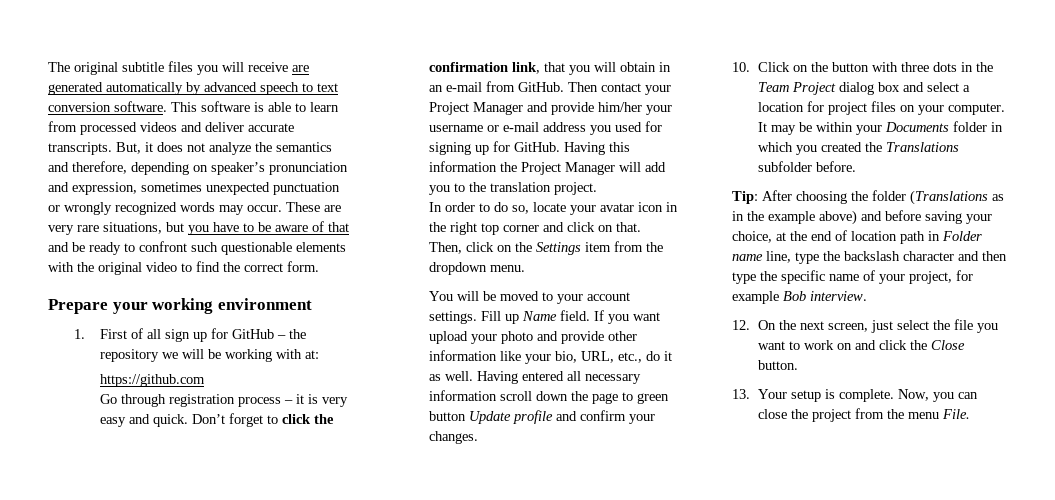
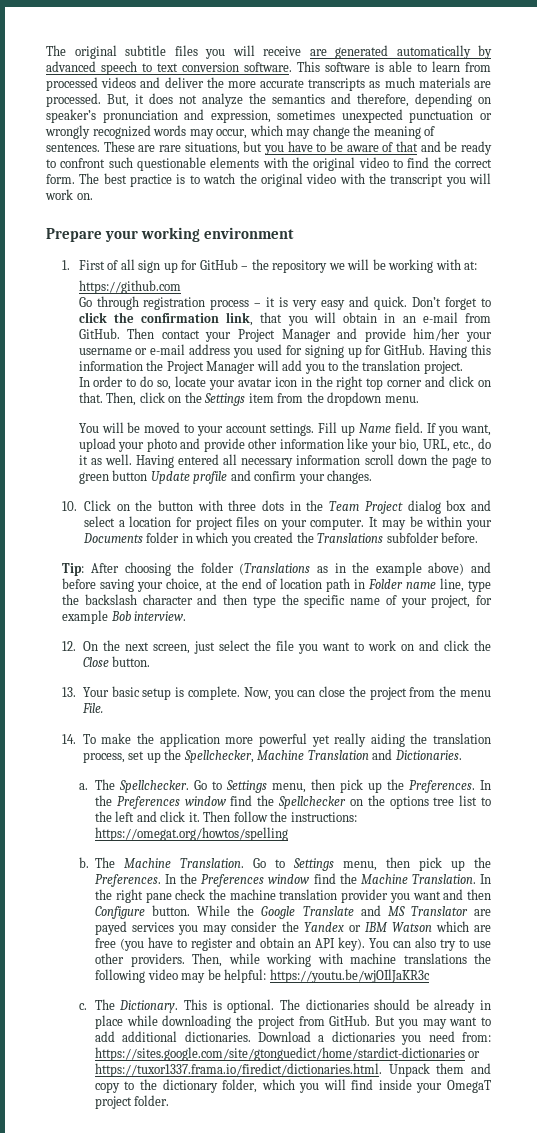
- This software is able to learn from processed videos and deliver accurate transcripts.
+ This software is able to learn from processed videos and deliver the more accurate transcripts as much materials are processed.
- But, it does not analyze the semantics and therefore, depending on speaker’s pronunciation and expression, sometimes unexpected punctuation or wrongly recognized words may occur.
+ But, it does not analyze the semantics and therefore, depending on speaker’s pronunciation and expression, sometimes unexpected punctuation or wrongly recognized words may occur, which may change the meaning of sentences.
- These are very rare situations, but you have to be aware of that and be ready to confront such questionable elements with the original video to find the correct form.
+ These are rare situations, but you have to be aware of that and be ready to confront such questionable elements with the original video to find the correct form. The best practice is to watch the original video with the transcript you will work on.
- If you want upload your photo and provide other information like your bio, URL, etc., do it as well.
+ If you want, upload your photo and provide other information like your bio, URL, etc., do it as well.
- 13. Your setup is complete.
+ 13. Your basic setup is complete.
+ 14. To make the application more powerful yet really aiding the translation process, set up the Spellchecker, Machine Translation and Dictionaries.
+ a. The Spellchecker. Go to Settings menu, then pick up the Preferences. In the Preferences window find the Spellchecker on the options tree list to the left and click it. Then follow the instructions: https://omegat.org/howtos/spelling
+ b. The Machine Translation. Go to Settings menu, then pick up the Preferences. In the Preferences window find the Machine Translation. In the right pane check the machine translation provider you want and then Configure button. While the Google Translate and MS Translator are payed services you may consider the Yandex or IBM Watson which are free (you have to register and obtain an API key). You can also try to use other providers. Then, while working with machine translations the following video may be helpful: https://youtu.be/wjOIlJaKR3c
+ c. The Dictionary. This is optional. The dictionaries should be already in place while downloading the project from GitHub. But you may want to add additional dictionaries. Download a dictionaries you need from: https://sites.google.com/site/gtonguedict/home/stardict-dictionaries or https://tuxor1337.frama.io/firedict/dictionaries.html. Unpack them and copy to the dictionary folder, which you will find inside your OmegaT project folder.

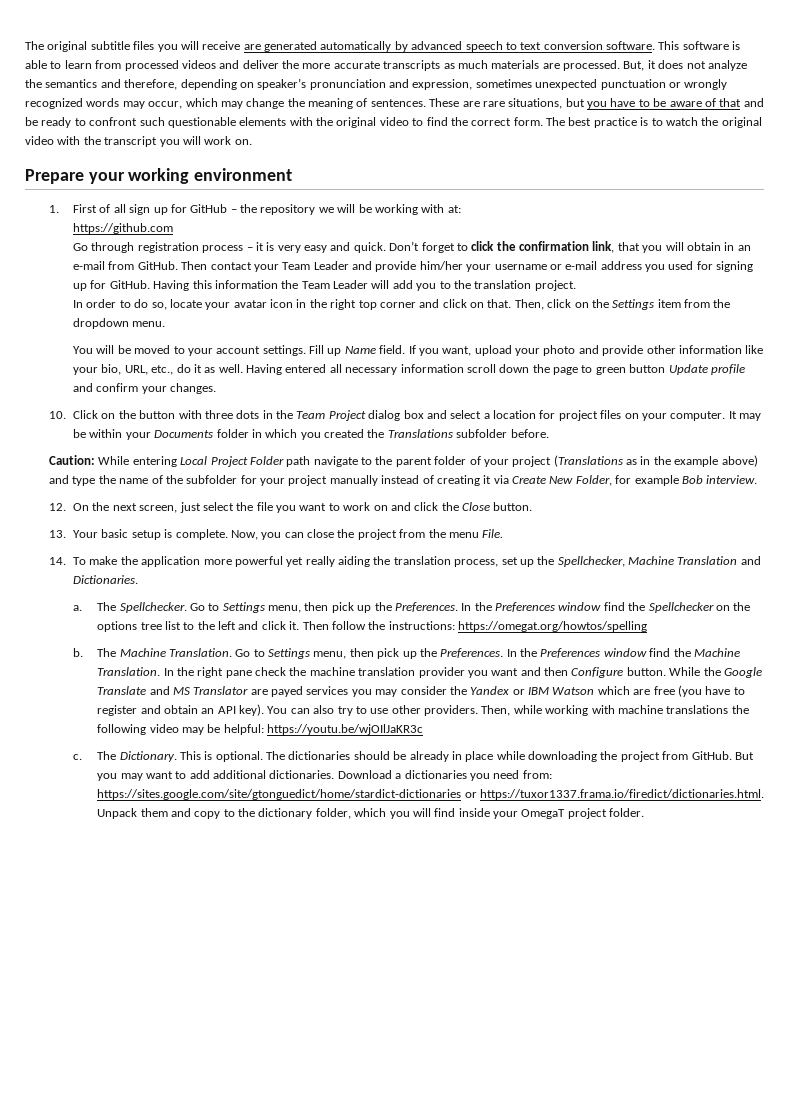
- Then contact your Project Manager and provide him/her your username or e-mail address you used for signing up for GitHub.
+ Then contact your Team Leader and provide him/her your username or e-mail address you used for signing up for GitHub.
- Having this information the Project Manager will add you to the translation project.
+ Having this information the Team Leader will add you to the translation project.
- Tip: After choosing the folder (Translations as in the example above) and before saving your choice, at the end of location path in Folder name line, type the backslash character and then type the specific name of your project, for example Bob interview.
+ Caution: While entering Local Project Folder path navigate to the parent folder of your project (Translations as in the example above) and type the name of the subfolder for your project manually instead of creating it via Create New Folder, for example Bob interview.

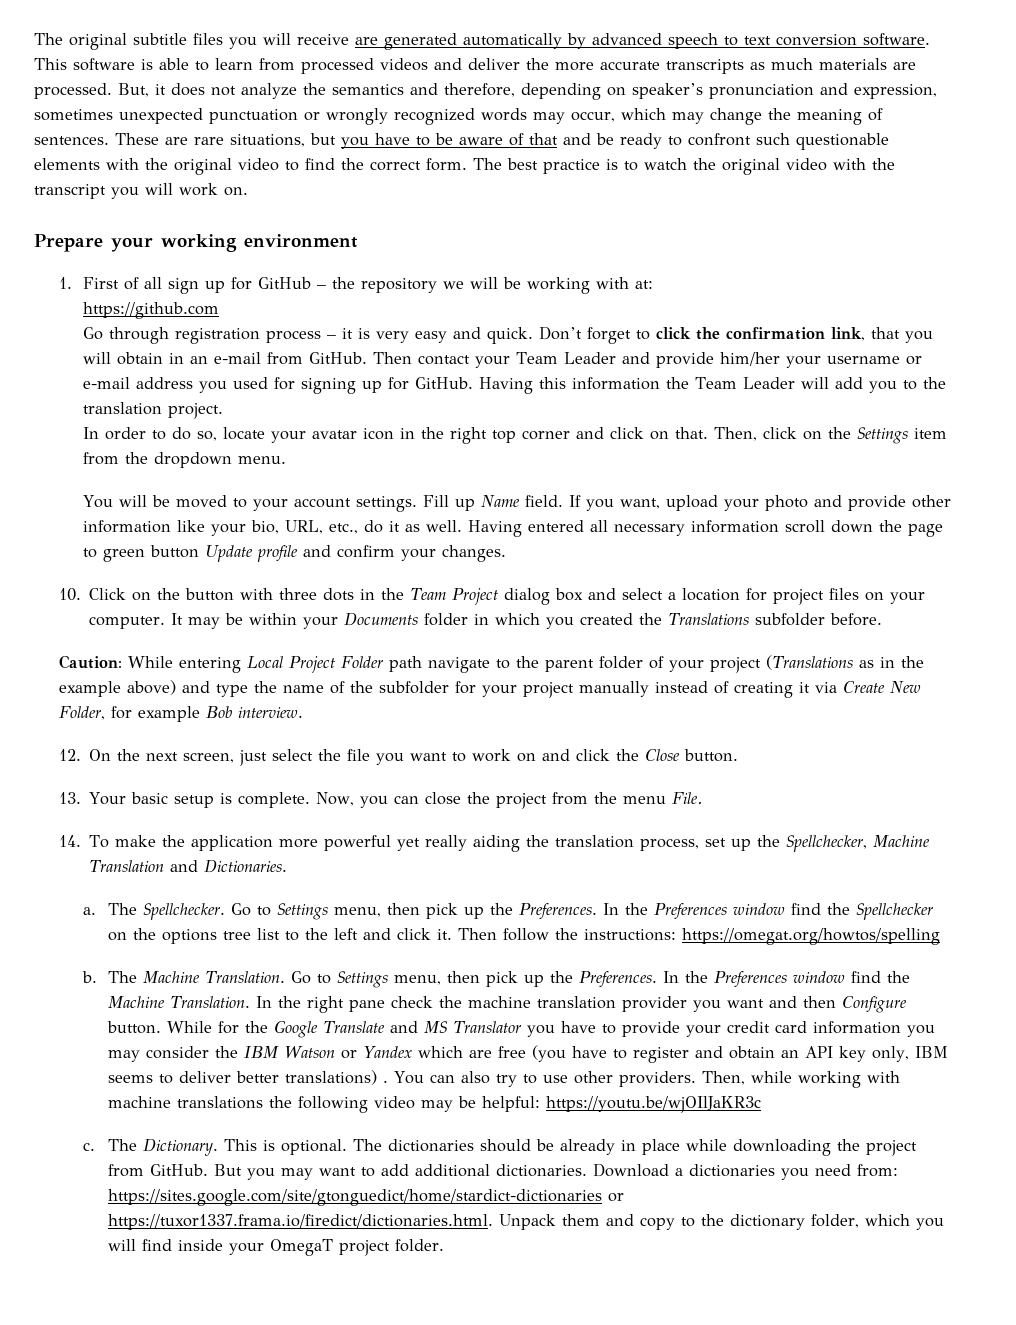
- While the Google Translate and MS Translator are payed services you may consider the Yandex or IBM Watson which are free (you have to register and obtain an API key).
+ While for the Google Translate and MS Translator you have to provide your credit card information you may consider the IBM Watson or Yandex which are free (you have to register and obtain an API key only, IBM seems to deliver better translations) .

